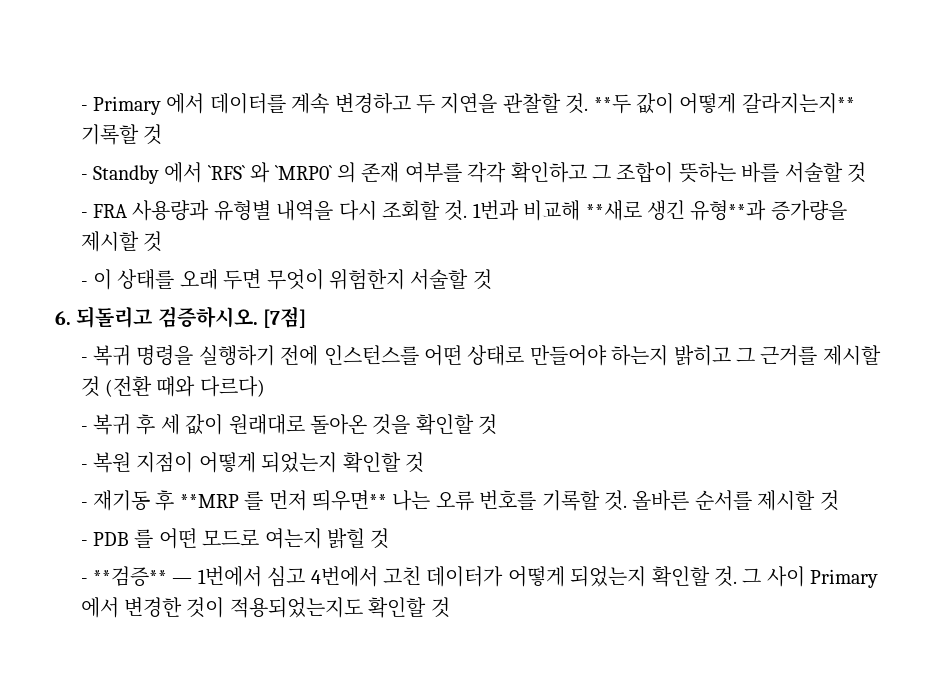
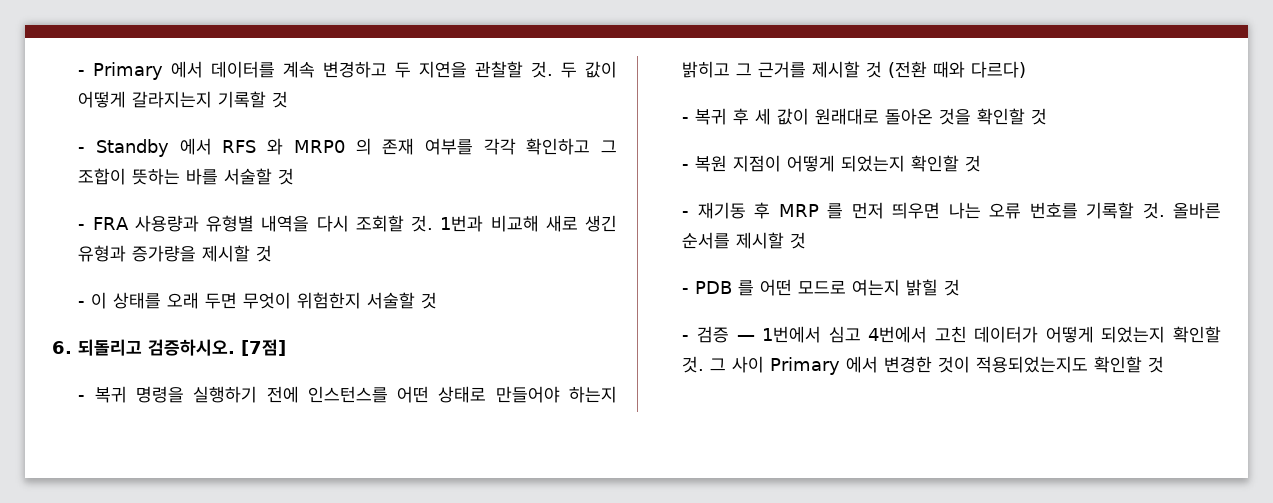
- **두 값이 어떻게 갈라지는지** 기록할 것
+ 두 값이 어떻게 갈라지는지 기록할 것
- - Standby 에서 `RFS` 와 `MRP0` 의 존재 여부를 각각 확인하고 그 조합이 뜻하는 바를 서술할 것
+ - Standby 에서 RFS 와 MRP0 의 존재 여부를 각각 확인하고 그 조합이 뜻하는 바를 서술할 것
- 1번과 비교해 **새로 생긴 유형**과 증가량을 제시할 것
+ 1번과 비교해 새로 생긴 유형과 증가량을 제시할 것
- - 재기동 후 **MRP 를 먼저 띄우면** 나는 오류 번호를 기록할 것.
+ - 재기동 후 MRP 를 먼저 띄우면 나는 오류 번호를 기록할 것.
- - **검증** — 1번에서 심고 4번에서 고친 데이터가 어떻게 되었는지 확인할 것.
+ - 검증 — 1번에서 심고 4번에서 고친 데이터가 어떻게 되었는지 확인할 것.

